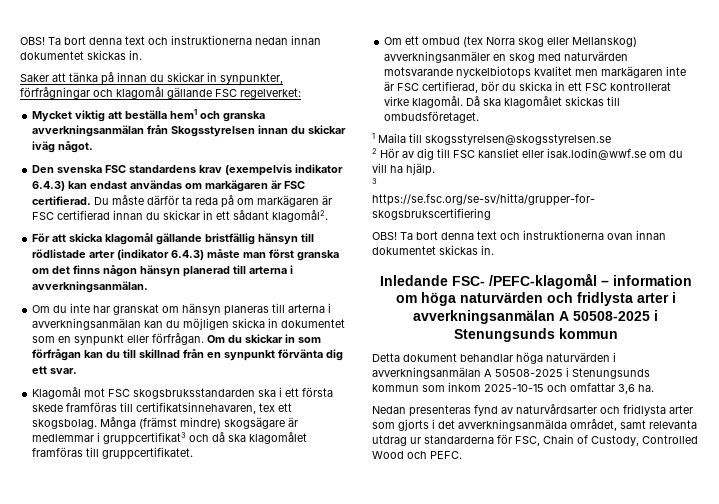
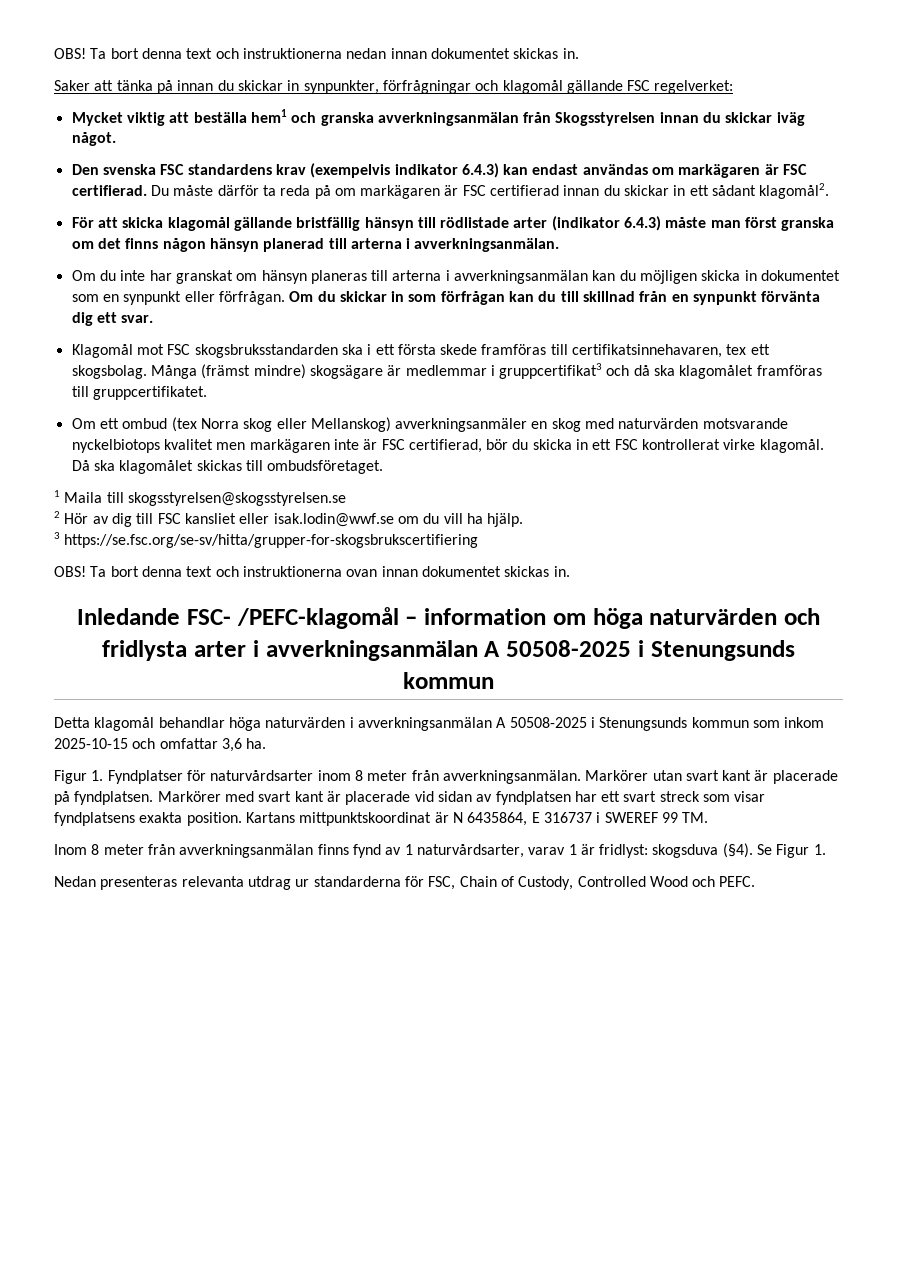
- Detta dokument behandlar höga naturvärden i avverkningsanmälan A 50508-2025 i Stenungsunds kommun som inkom 2025-10-15 och omfattar 3,6 ha.
+ Detta klagomål behandlar höga naturvärden i avverkningsanmälan A 50508-2025 i Stenungsunds kommun som inkom 2025-10-15 och omfattar 3,6 ha.
- Nedan presenteras fynd av naturvårdsarter och fridlysta arter som gjorts i det avverkningsanmälda området, samt relevanta utdrag ur standarderna för FSC, Chain of Custody, Controlled Wood och PEFC.
+ Figur 1. Fyndplatser för naturvårdsarter inom 8 meter från avverkningsanmälan. Markörer utan svart kant är placerade på fyndplatsen. Markörer med svart kant är placerade vid sidan av fyndplatsen har ett svart streck som visar fyndplatsens exakta position. Kartans mittpunktskoordinat är N 6435864, E 316737 i SWEREF 99 TM.
+ Inom 8 meter från avverkningsanmälan finns fynd av 1 naturvårdsarter, varav 1 är fridlyst: skogsduva (§4). Se Figur 1.
+ Nedan presenteras relevanta utdrag ur standarderna för FSC, Chain of Custody, Controlled Wood och PEFC.

